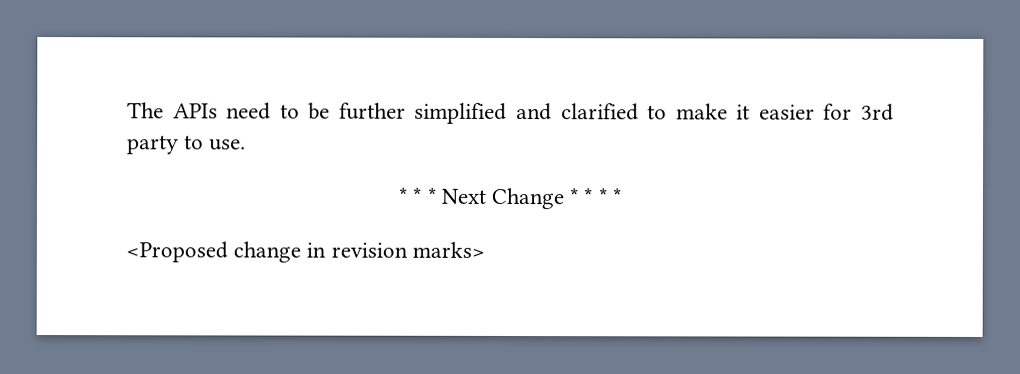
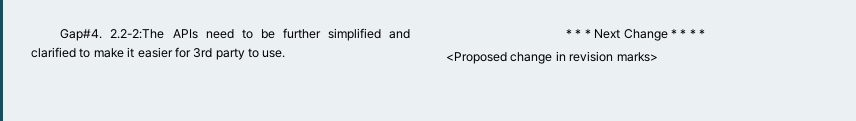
- The APIs need to be further simplified and clarified to make it easier for 3rd party to use.
+ Gap#4. 2.2-2:The APIs need to be further simplified and clarified to make it easier for 3rd party to use.

